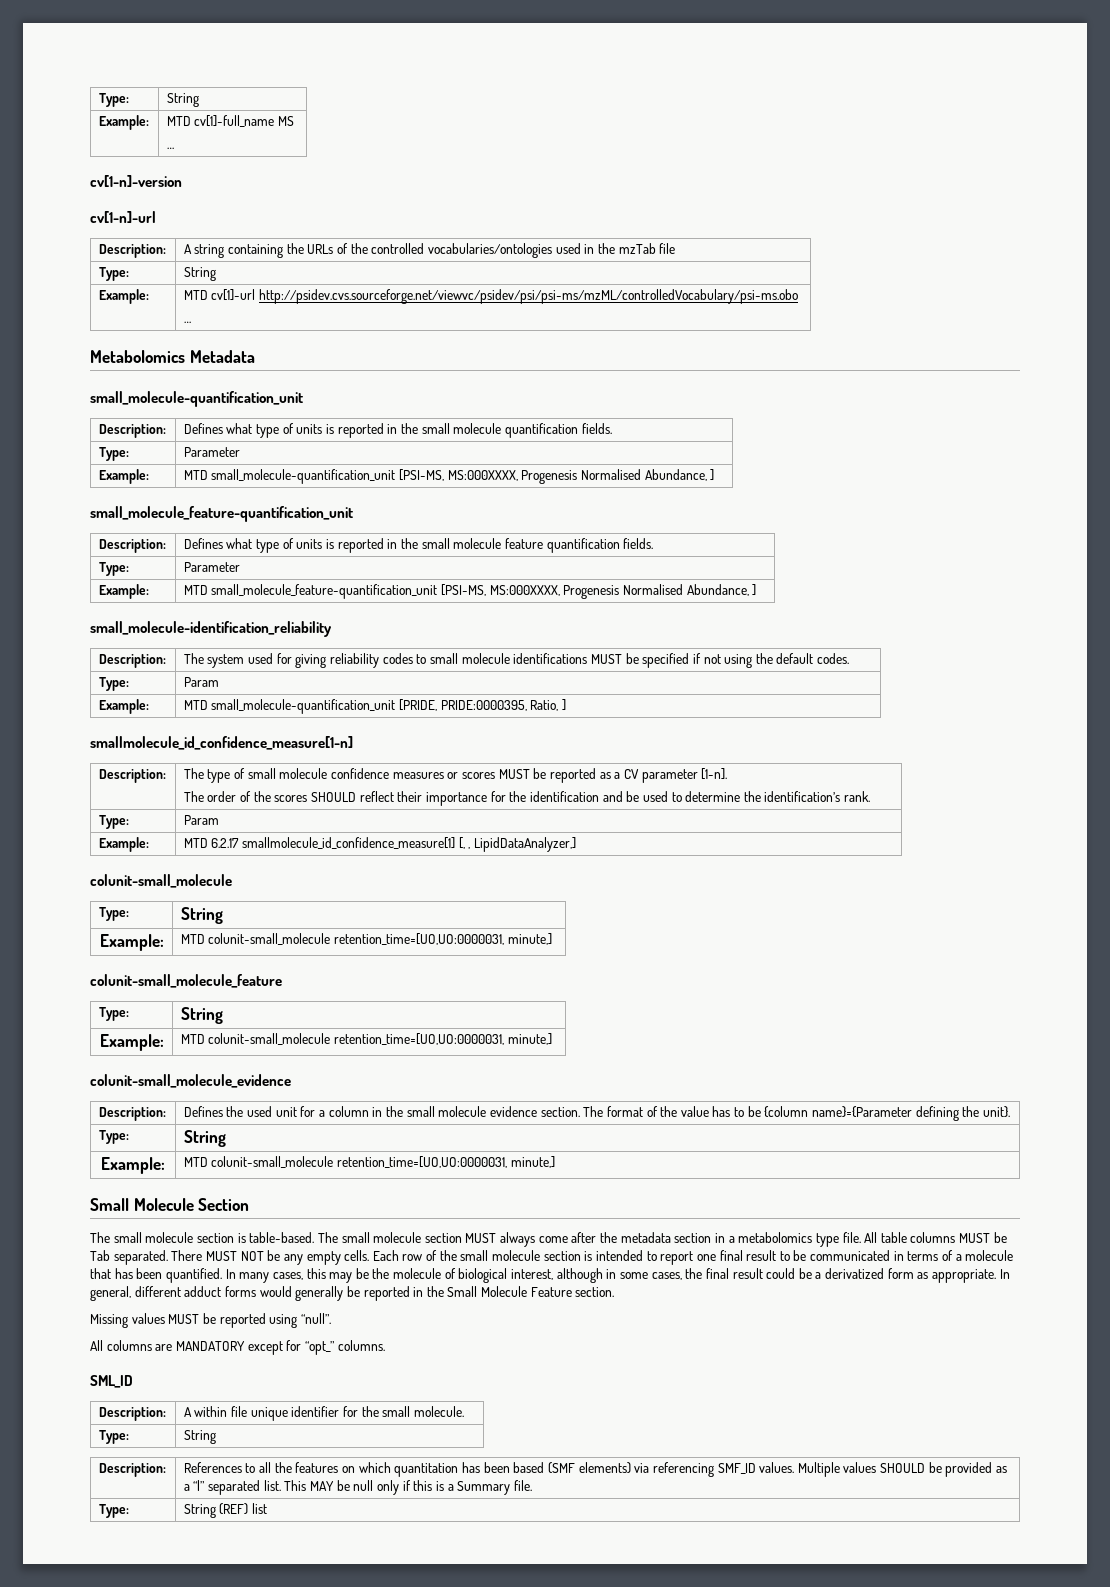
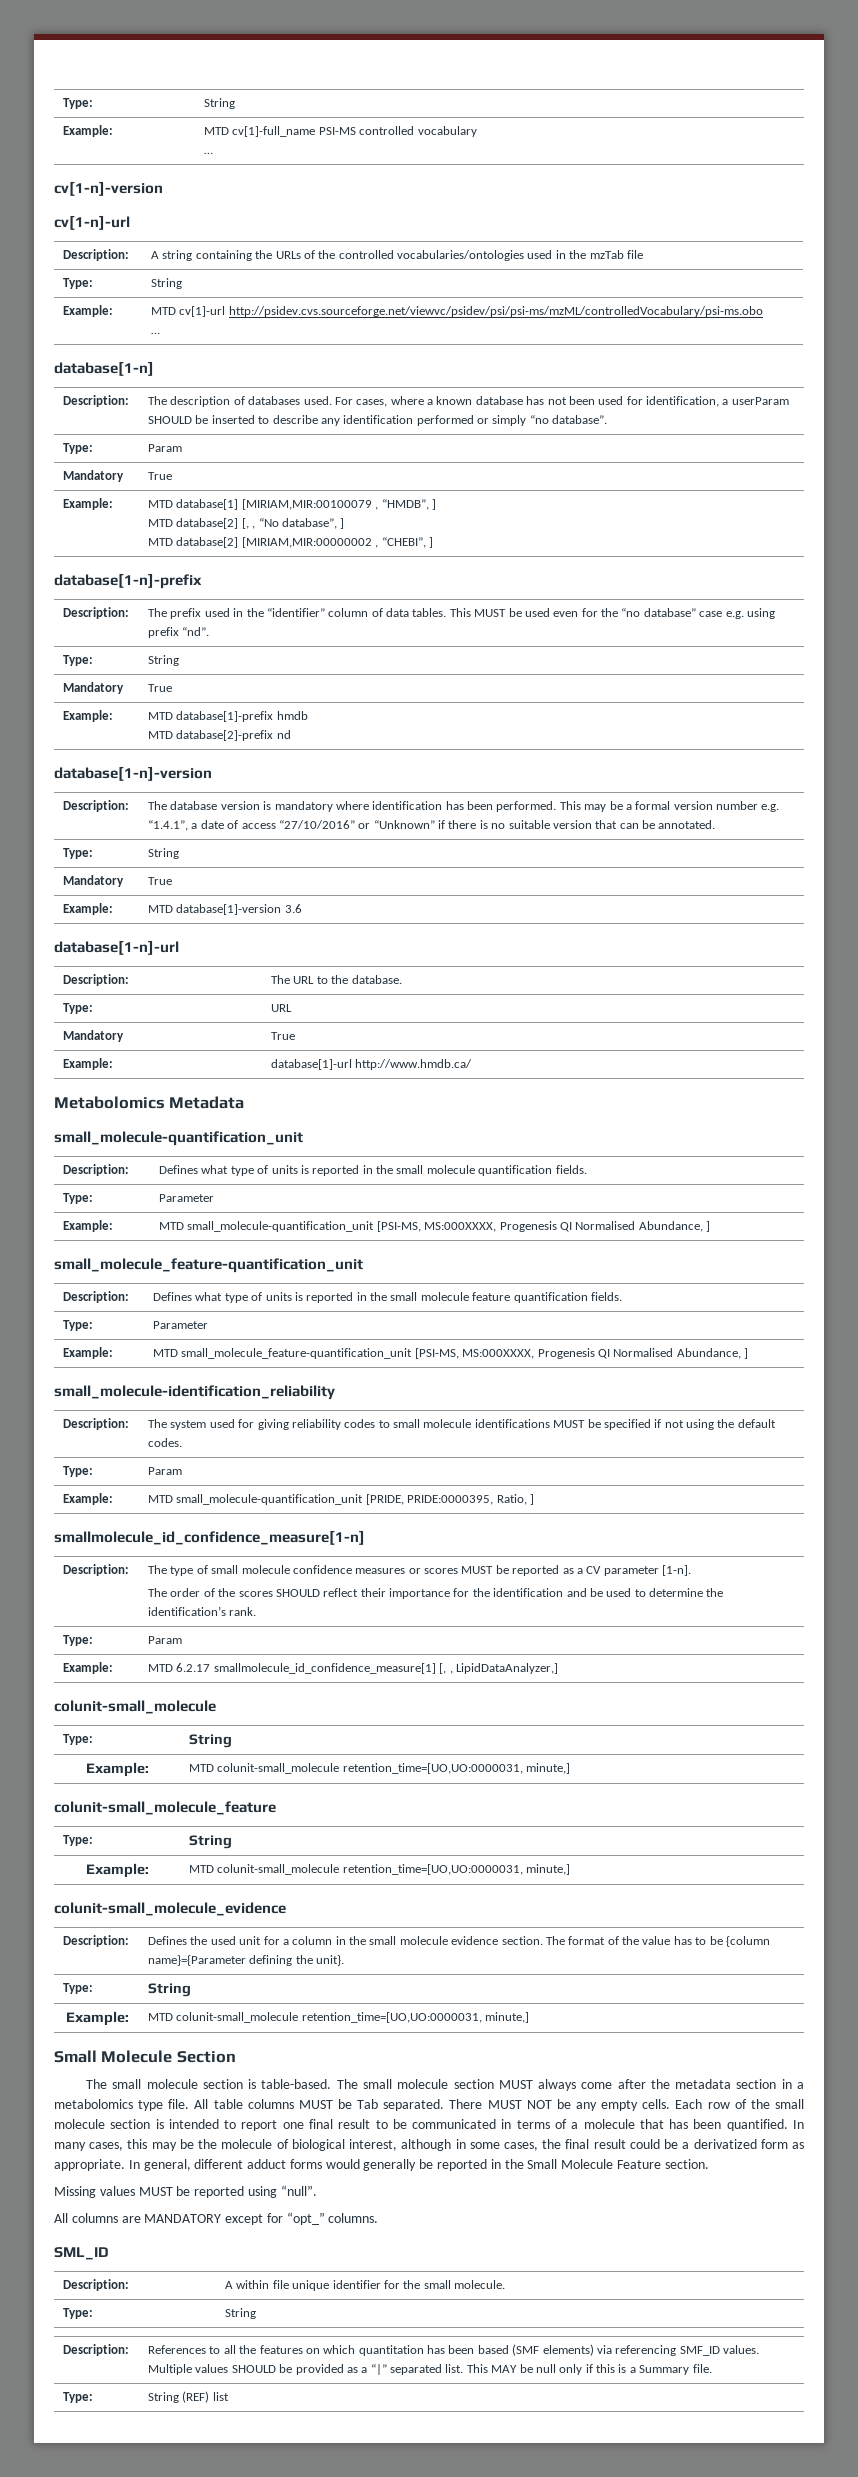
- Example: | MTD cv[1]-full_name MS
+ Example: | MTD cv[1]-full_name PSI-MS controlled vocabulary
+ database[1-n]
+ Description: | The description of databases used. For cases, where a known database has not been used for identification, a userParam SHOULD be inserted to describe any identification performed or simply “no database”.
+ Type: | Param
+ Mandatory | True
+ Example: | MTD database[1] [MIRIAM,MIR:00100079 , “HMDB”, ]
+ MTD database[2] [, , “No database”, ]
+ MTD database[2] [MIRIAM,MIR:00000002 , “CHEBI”, ]
+ database[1-n]-prefix
+ Description: | The prefix used in the “identifier” column of data tables. This MUST be used even for the “no database” case e.g. using prefix “nd”.
+ Type: | String
+ Mandatory | True
+ Example: | MTD database[1]-prefix hmdb
+ MTD database[2]-prefix nd
+ database[1-n]-version
+ Description: | The database version is mandatory where identification has been performed. This may be a formal version number e.g. “1.4.1”, a date of access “27/10/2016” or “Unknown” if there is no suitable version that can be annotated.
+ Type: | String
+ Mandatory | True
+ Example: | MTD database[1]-version 3.6
+ database[1-n]-url
+ Description: | The URL to the database.
+ Type: | URL
+ Mandatory | True
+ Example: | database[1]-url http://www.hmdb.ca/
- Example: | MTD small_molecule-quantification_unit [PSI-MS, MS:000XXXX, Progenesis Normalised Abundance, ]
+ Example: | MTD small_molecule-quantification_unit [PSI-MS, MS:000XXXX, Progenesis QI Normalised Abundance, ]
- Example: | MTD small_molecule_feature-quantification_unit [PSI-MS, MS:000XXXX, Progenesis Normalised Abundance, ]
+ Example: | MTD small_molecule_feature-quantification_unit [PSI-MS, MS:000XXXX, Progenesis QI Normalised Abundance, ]

